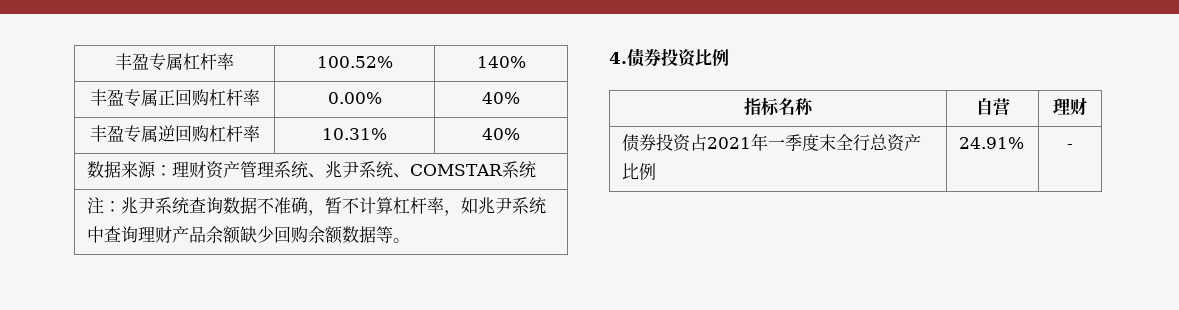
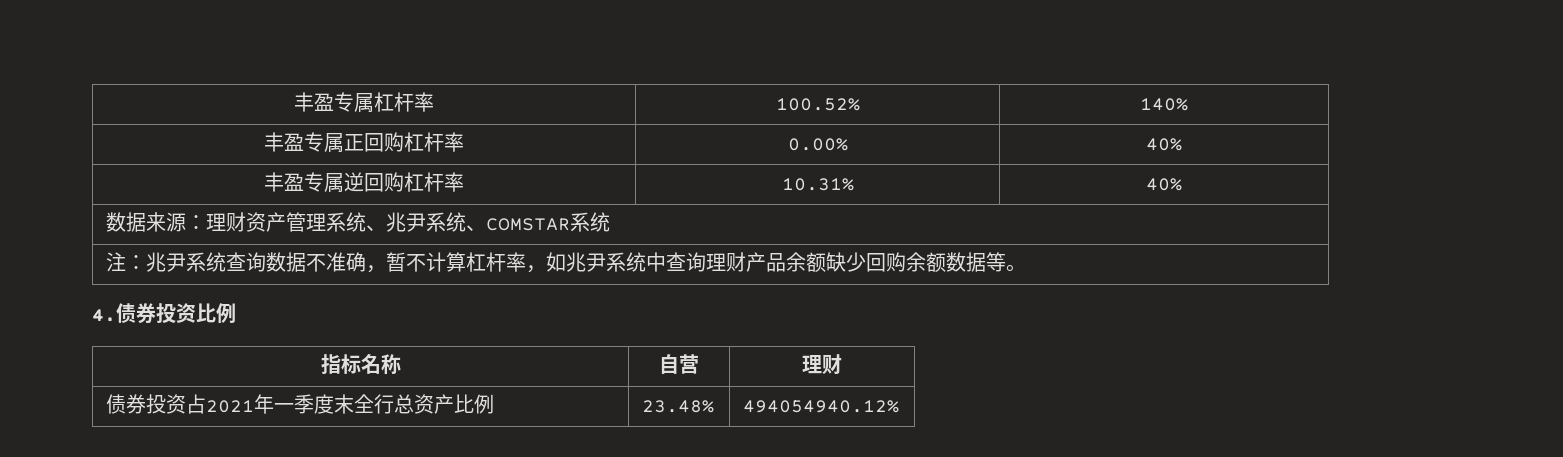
- 债券投资占2021年一季度末全行总资产比例 | 24.91% | -
+ 债券投资占2021年一季度末全行总资产比例 | 23.48% | 494054940.12%

